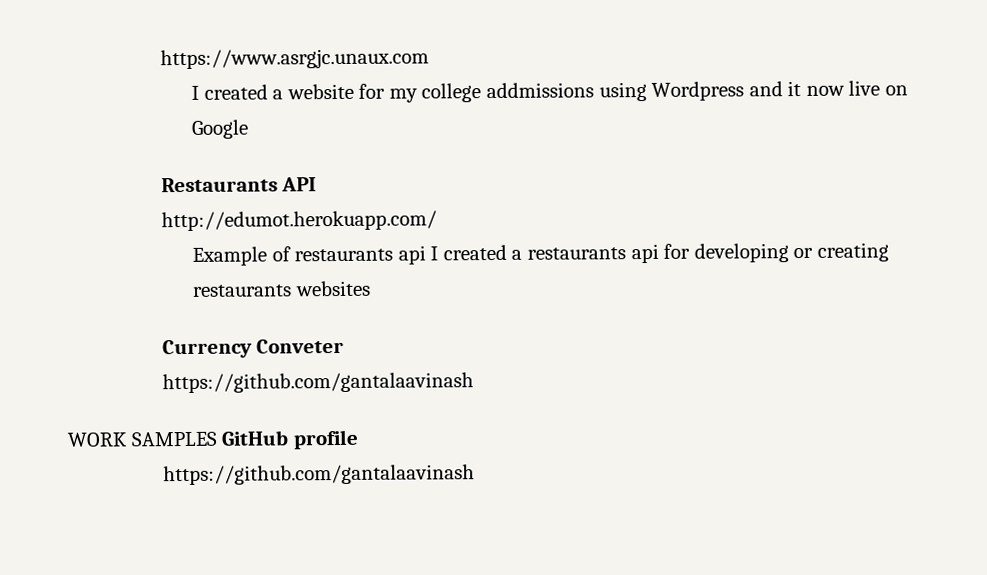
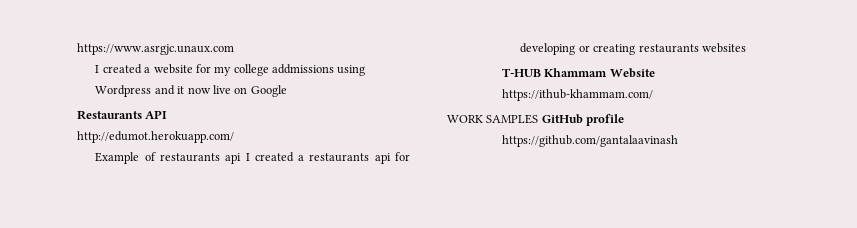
- Currency Conveter
- https://github.com/gantalaavinash
+ T-HUB Khammam Website
+ https://ithub-khammam.com/

